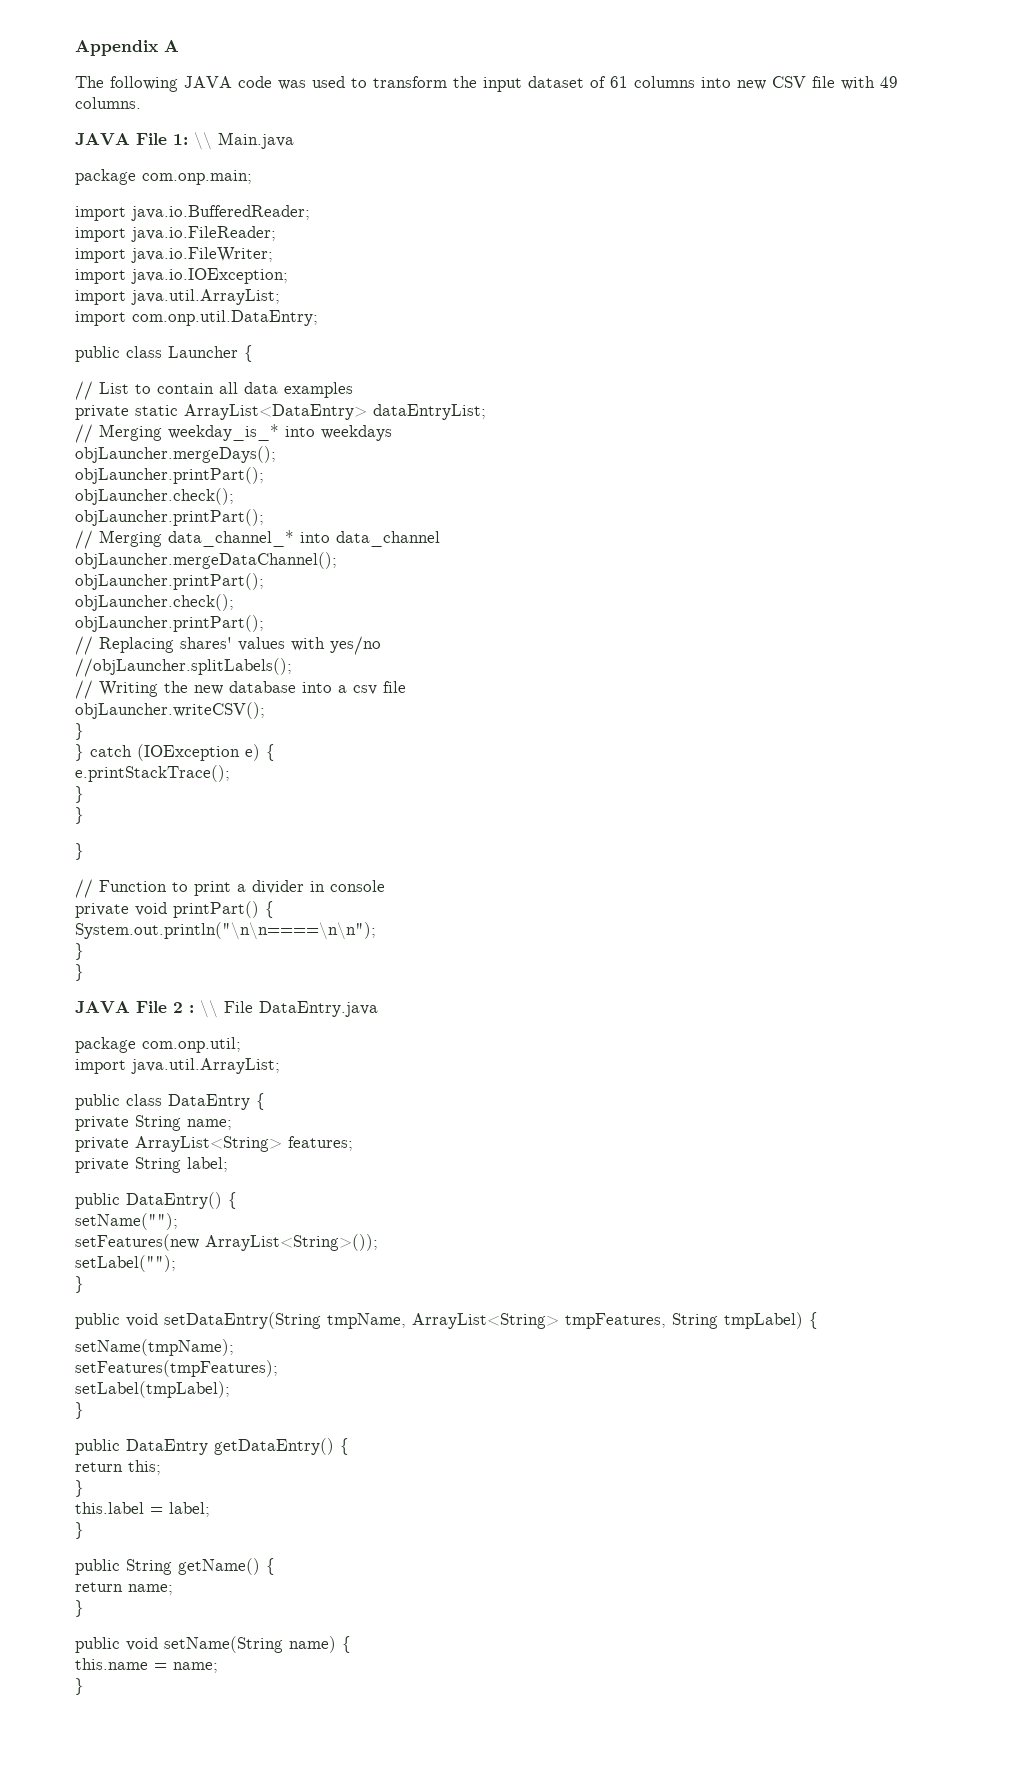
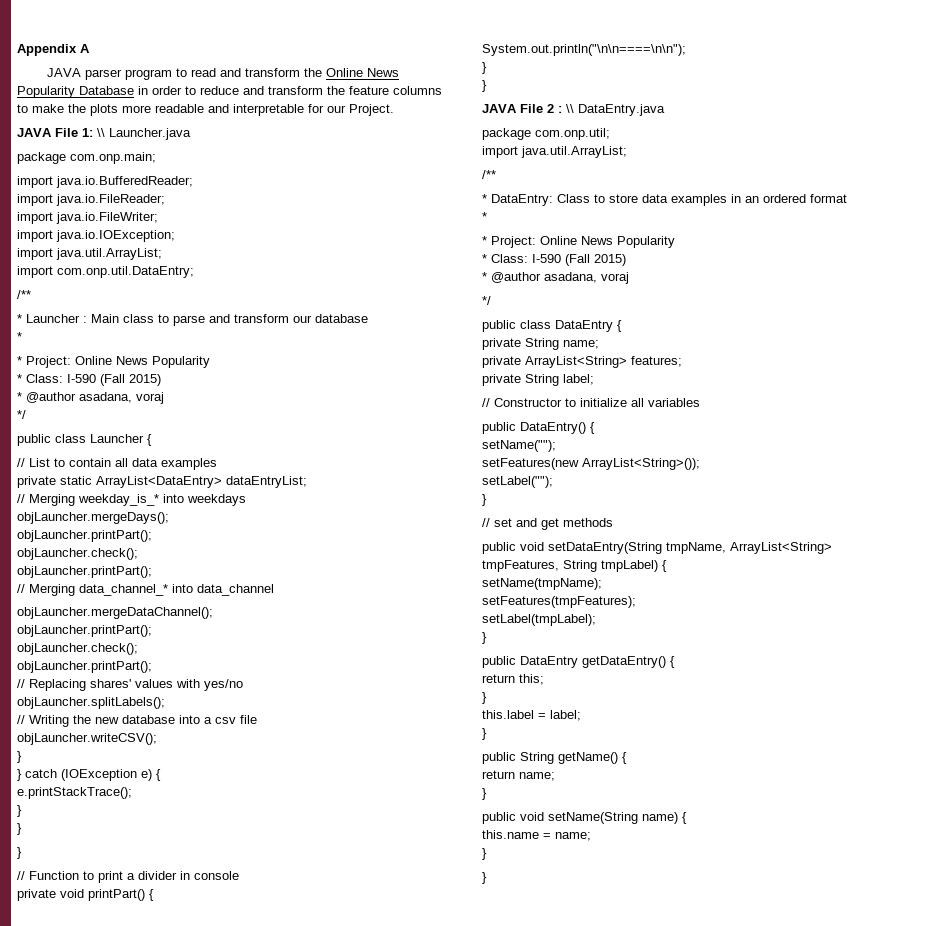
- The following JAVA code was used to transform the input dataset of 61 columns into new CSV file with 49 columns.
+ JAVA parser program to read and transform the Online News Popularity Database in order to reduce and transform the feature columns to make the plots more readable and interpretable for our Project.
- JAVA File 1: \\ Main.java
+ JAVA File 1: \\ Launcher.java
  import com.onp.util.DataEntry;
+ /**
+ * Launcher : Main class to parse and transform our database
+ *
+ * Project: Online News Popularity
+ * Class: I-590 (Fall 2015)
+ * @author asadana, voraj
+ */
- //objLauncher.splitLabels();
+ objLauncher.splitLabels();
- JAVA File 2 : \\ File DataEntry.java
+ JAVA File 2 : \\ DataEntry.java
  package com.onp.util;
  import java.util.ArrayList;
+ /**
+ * DataEntry: Class to store data examples in an ordered format
+ *
+ * Project: Online News Popularity
+ * Class: I-590 (Fall 2015)
+ * @author asadana, voraj
+ */
+ // Constructor to initialize all variables
+ // set and get methods
  this.name = name;
+ }

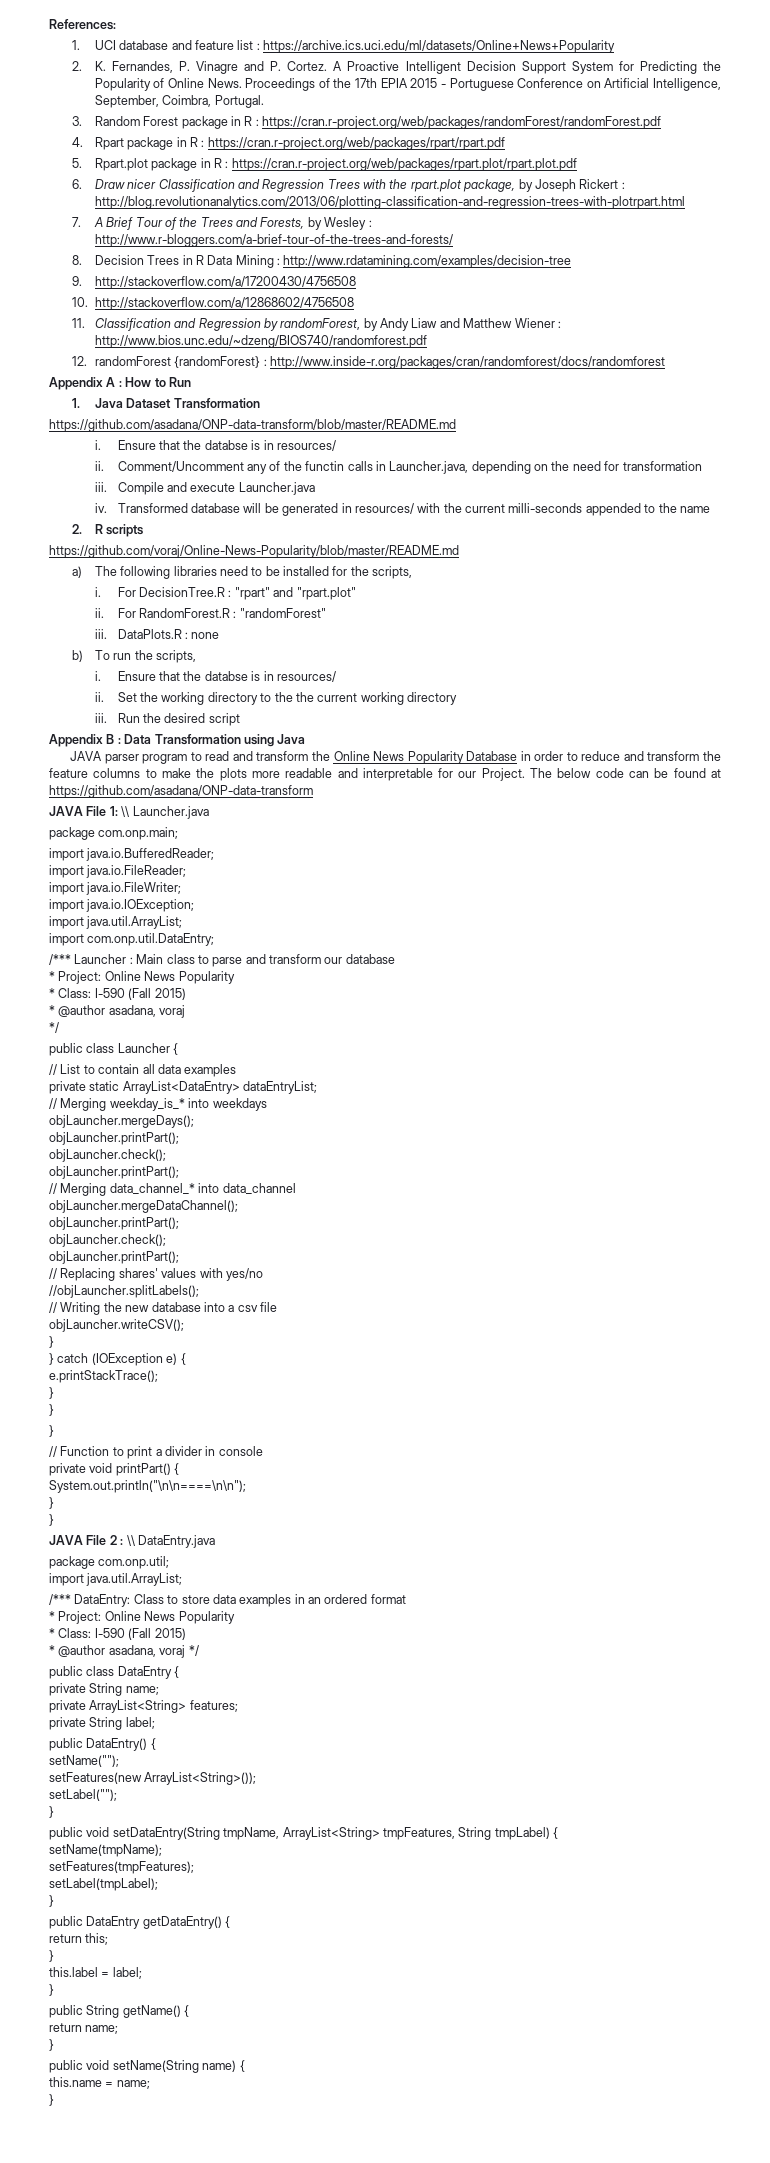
- Appendix A
+ References:
+ 1. UCI database and feature list : https://archive.ics.uci.edu/ml/datasets/Online+News+Popularity
+ 2. K. Fernandes, P. Vinagre and P. Cortez. A Proactive Intelligent Decision Support System for Predicting the Popularity of Online News. Proceedings of the 17th EPIA 2015 - Portuguese Conference on Artificial Intelligence, September, Coimbra, Portugal.
+ 3. Random Forest package in R : https://cran.r-project.org/web/packages/randomForest/randomForest.pdf
+ 4. Rpart package in R : https://cran.r-project.org/web/packages/rpart/rpart.pdf
+ 5. Rpart.plot package in R : https://cran.r-project.org/web/packages/rpart.plot/rpart.plot.pdf
+ 6. Draw nicer Classification and Regression Trees with the rpart.plot package, by Joseph Rickert : http://blog.revolutionanalytics.com/2013/06/plotting-classification-and-regression-trees-with-plotrpart.html
+ 7. A Brief Tour of the Trees and Forests, by Wesley : http://www.r-bloggers.com/a-brief-tour-of-the-trees-and-forests/
+ 8. Decision Trees in R Data Mining : http://www.rdatamining.com/examples/decision-tree
+ 9. http://stackoverflow.com/a/17200430/4756508
+ 10. http://stackoverflow.com/a/12868602/4756508
+ 11. Classification and Regression by randomForest, by Andy Liaw and Matthew Wiener : http://www.bios.unc.edu/~dzeng/BIOS740/randomforest.pdf
+ 12. randomForest {randomForest} : http://www.inside-r.org/packages/cran/randomforest/docs/randomforest
+ Appendix A : How to Run
+ 1. Java Dataset Transformation
+ https://github.com/asadana/ONP-data-transform/blob/master/README.md
+ i. Ensure that the databse is in resources/
+ ii. Comment/Uncomment any of the functin calls in Launcher.java, depending on the need for transformation
+ iii. Compile and execute Launcher.java
+ iv. Transformed database will be generated in resources/ with the current milli-seconds appended to the name
+ 2. R scripts
+ https://github.com/voraj/Online-News-Popularity/blob/master/README.md
+ a) The following libraries need to be installed for the scripts,
+ i. For DecisionTree.R : "rpart" and "rpart.plot"
+ ii. For RandomForest.R : "randomForest"
+ iii. DataPlots.R : none
+ b) To run the scripts,
+ i. Ensure that the databse is in resources/
+ ii. Set the working directory to the the current working directory
+ iii. Run the desired script
+ Appendix B : Data Transformation using Java
+ The below code can be found at https://github.com/asadana/ONP-data-transform
  import com.onp.util.DataEntry;
- /**
- * Launcher : Main class to parse and transform our database
- *
+ /*** Launcher : Main class to parse and transform our database
- objLauncher.splitLabels();
+ //objLauncher.splitLabels();
  package com.onp.util;
  import java.util.ArrayList;
- /**
- * DataEntry: Class to store data examples in an ordered format
- *
+ /*** DataEntry: Class to store data examples in an ordered format
  * Project: Online News Popularity
  * Class: I-590 (Fall 2015)
- * @author asadana, voraj
- */
+ * @author asadana, voraj */
- // Constructor to initialize all variables
- // set and get methods
  this.name = name;
- }

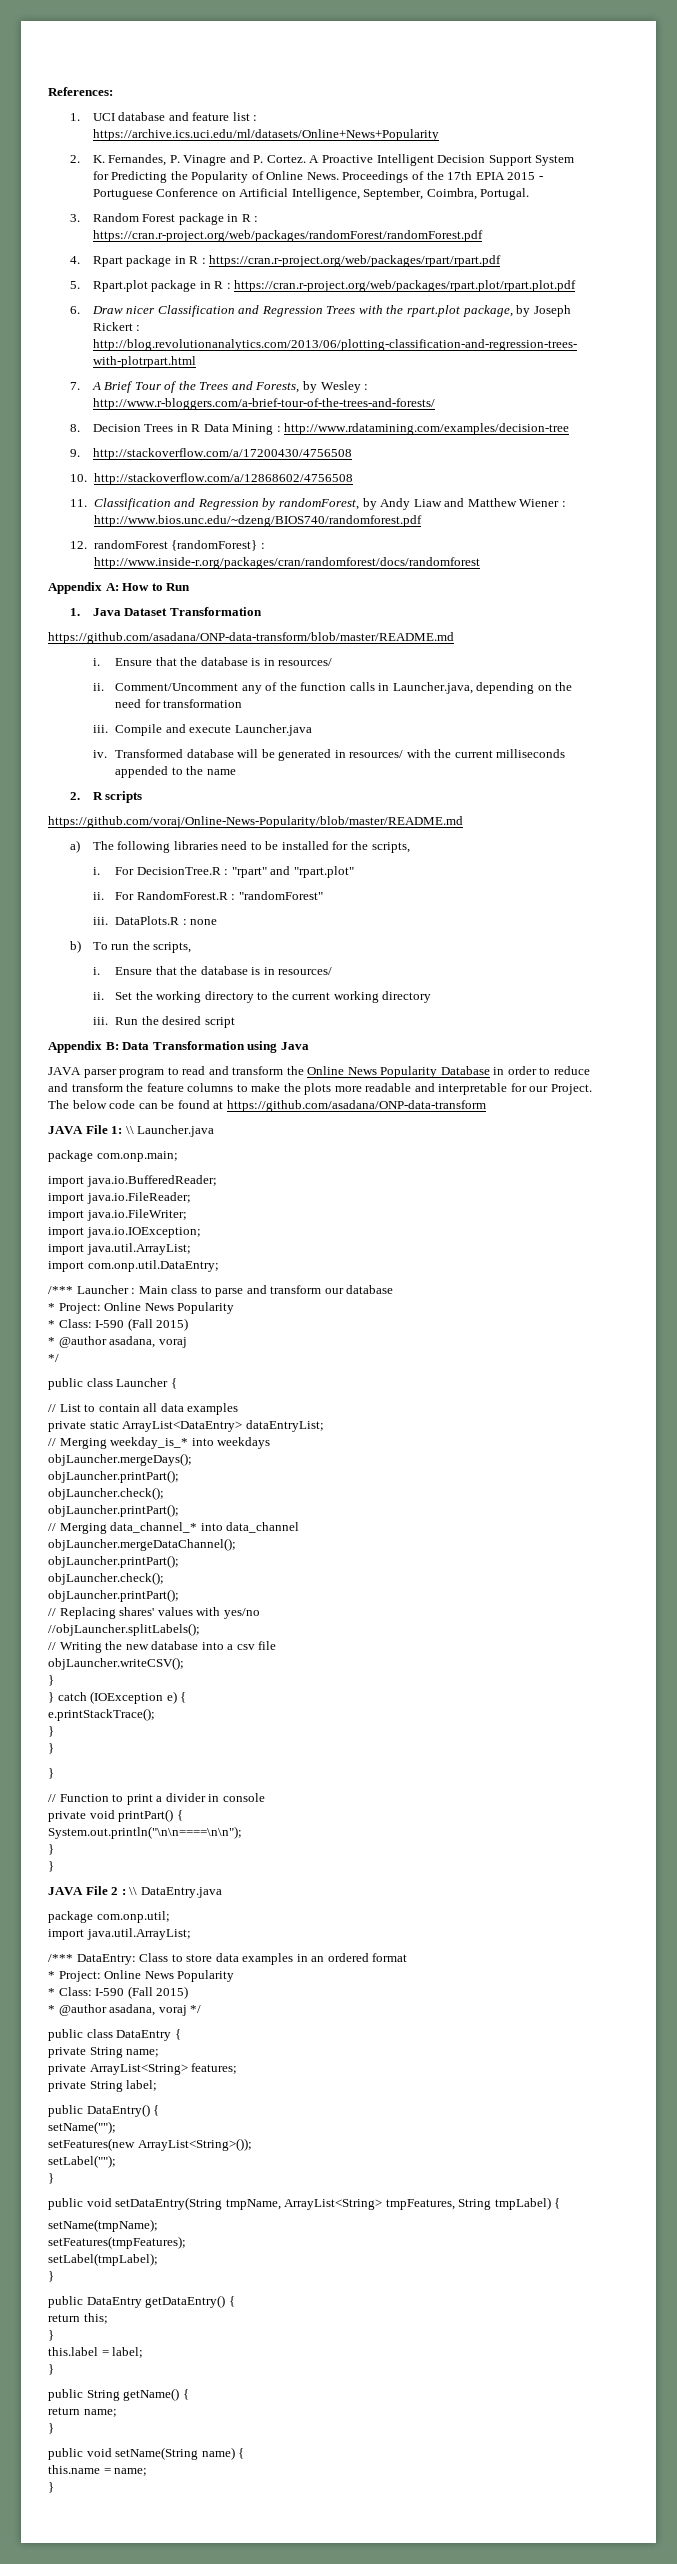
- Appendix A : How to Run
+ Appendix A: How to Run
  https://github.com/asadana/ONP-data-transform/blob/master/README.md
- i. Ensure that the databse is in resources/
+ i. Ensure that the database is in resources/
- Comment/Uncomment any of the functin calls in Launcher.java, depending on the need for transformation
+ Comment/Uncomment any of the function calls in Launcher.java, depending on the need for transformation
- Transformed database will be generated in resources/ with the current milli-seconds appended to the name
+ Transformed database will be generated in resources/ with the current milliseconds appended to the name
  b) To run the scripts,
- i. Ensure that the databse is in resources/
+ i. Ensure that the database is in resources/
- Set the working directory to the the current working directory
+ Set the working directory to the current working directory
- Appendix B : Data Transformation using Java
+ Appendix B: Data Transformation using Java

